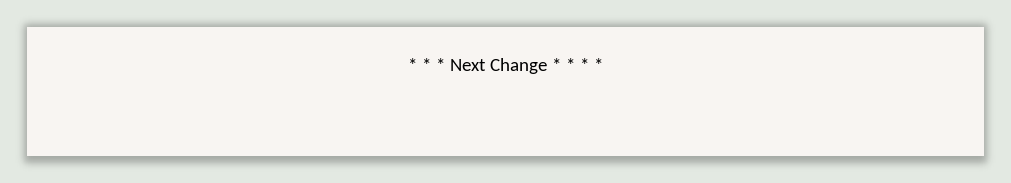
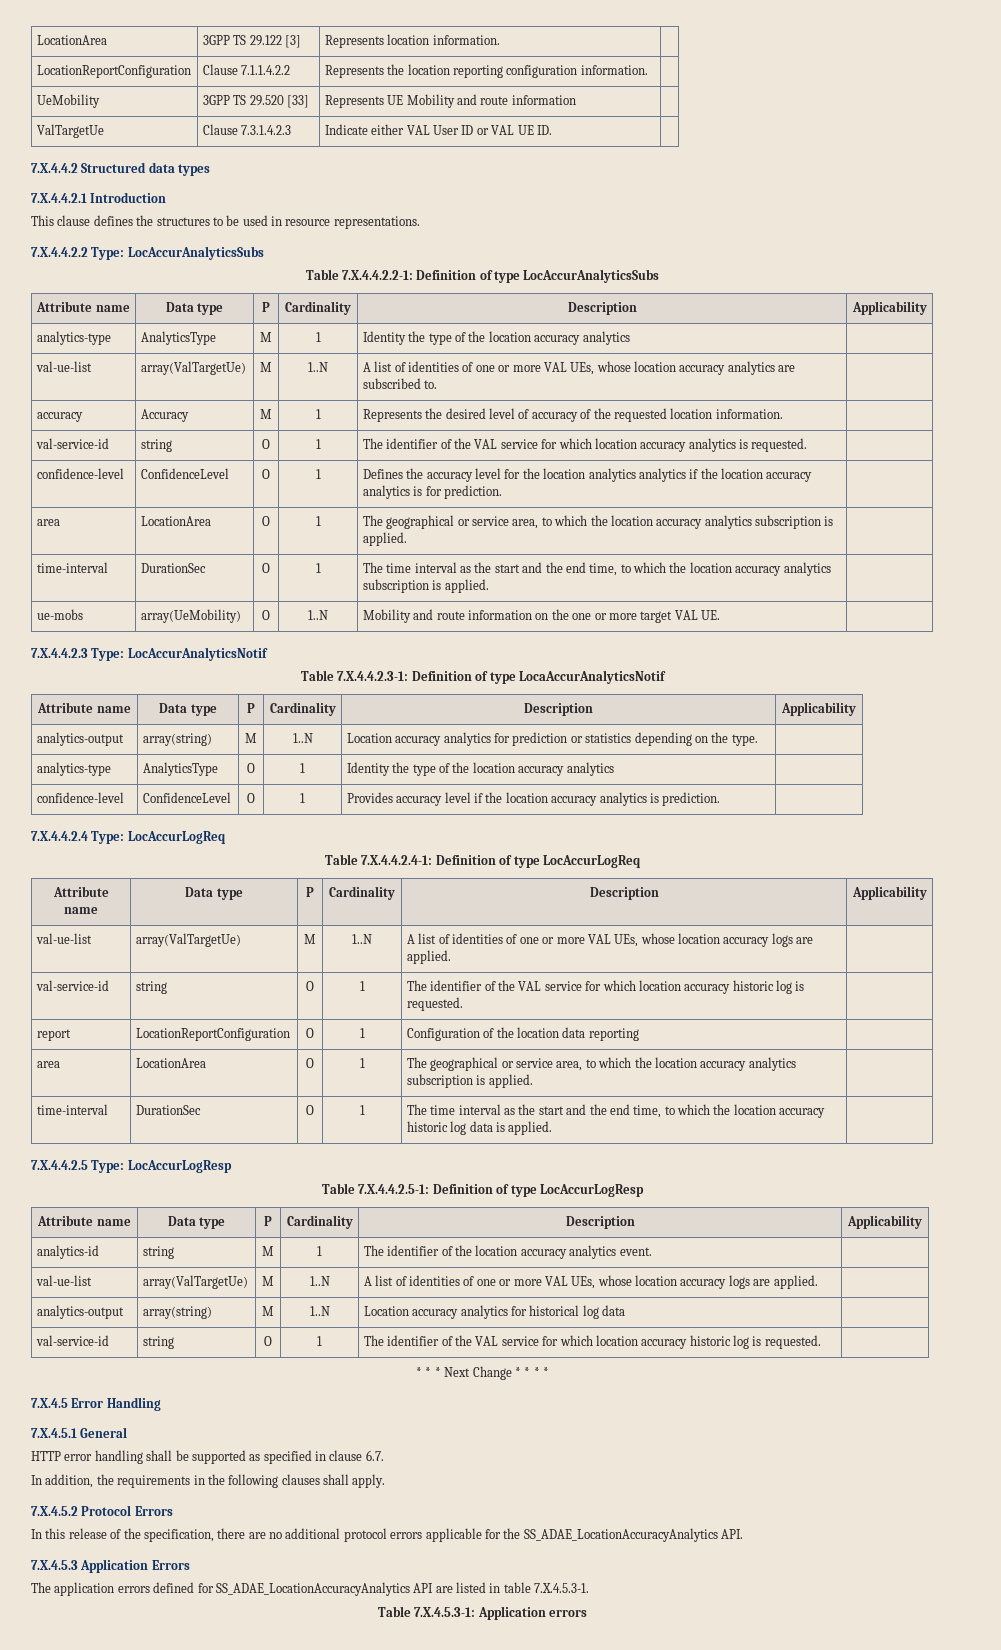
+ LocationArea | 3GPP TS 29.122 [3] | Represents location information. |
+ LocationReportConfiguration | Clause 7.1.1.4.2.2 | Represents the location reporting configuration information. |
+ UeMobility | 3GPP TS 29.520 [33] | Represents UE Mobility and route information |
+ ValTargetUe | Clause 7.3.1.4.2.3 | Indicate either VAL User ID or VAL UE ID. |
+ 7.X.4.4.2 Structured data types
+ 7.X.4.4.2.1 Introduction
+ This clause defines the structures to be used in resource representations.
+ 7.X.4.4.2.2 Type: LocAccurAnalyticsSubs
+ Table 7.X.4.4.2.2-1: Definition of type LocAccurAnalyticsSubs
+ Attribute name | Data type | P | Cardinality | Description | Applicability
+ analytics-type | AnalyticsType | M | 1 | Identity the type of the location accuracy analytics |
+ val-ue-list | array(ValTargetUe) | M | 1..N | A list of identities of one or more VAL UEs, whose location accuracy analytics are subscribed to. |
+ accuracy | Accuracy | M | 1 | Represents the desired level of accuracy of the requested location information. |
+ val-service-id | string | O | 1 | The identifier of the VAL service for which location accuracy analytics is requested. |
+ confidence-level | ConfidenceLevel | O | 1 | Defines the accuracy level for the location analytics analytics if the location accuracy analytics is for prediction. |
+ area | LocationArea | O | 1 | The geographical or service area, to which the location accuracy analytics subscription is applied. |
+ time-interval | DurationSec | O | 1 | The time interval as the start and the end time, to which the location accuracy analytics subscription is applied. |
+ ue-mobs | array(UeMobility) | O | 1..N | Mobility and route information on the one or more target VAL UE. |
+ 7.X.4.4.2.3 Type: LocAccurAnalyticsNotif
+ Table 7.X.4.4.2.3-1: Definition of type LocaAccurAnalyticsNotif
+ Attribute name | Data type | P | Cardinality | Description | Applicability
+ analytics-output | array(string) | M | 1..N | Location accuracy analytics for prediction or statistics depending on the type. |
+ analytics-type | AnalyticsType | O | 1 | Identity the type of the location accuracy analytics |
+ confidence-level | ConfidenceLevel | O | 1 | Provides accuracy level if the location accuracy analytics is prediction. |
+ 7.X.4.4.2.4 Type: LocAccurLogReq
+ Table 7.X.4.4.2.4-1: Definition of type LocAccurLogReq
+ Attribute name | Data type | P | Cardinality | Description | Applicability
+ val-ue-list | array(ValTargetUe) | M | 1..N | A list of identities of one or more VAL UEs, whose location accuracy logs are applied. |
+ val-service-id | string | O | 1 | The identifier of the VAL service for which location accuracy historic log is requested. |
+ report | LocationReportConfiguration | O | 1 | Configuration of the location data reporting |
+ area | LocationArea | O | 1 | The geographical or service area, to which the location accuracy analytics subscription is applied. |
+ time-interval | DurationSec | O | 1 | The time interval as the start and the end time, to which the location accuracy historic log data is applied. |
+ 7.X.4.4.2.5 Type: LocAccurLogResp
+ Table 7.X.4.4.2.5-1: Definition of type LocAccurLogResp
+ Attribute name | Data type | P | Cardinality | Description | Applicability
+ analytics-id | string | M | 1 | The identifier of the location accuracy analytics event. |
+ val-ue-list | array(ValTargetUe) | M | 1..N | A list of identities of one or more VAL UEs, whose location accuracy logs are applied. |
+ analytics-output | array(string) | M | 1..N | Location accuracy analytics for historical log data |
+ val-service-id | string | O | 1 | The identifier of the VAL service for which location accuracy historic log is requested. |
+ 7.X.4.5 Error Handling
+ 7.X.4.5.1 General
+ HTTP error handling shall be supported as specified in clause 6.7.
+ In addition, the requirements in the following clauses shall apply.
+ 7.X.4.5.2 Protocol Errors
+ In this release of the specification, there are no additional protocol errors applicable for the SS_ADAE_LocationAccuracyAnalytics API.
+ 7.X.4.5.3 Application Errors
+ The application errors defined for SS_ADAE_LocationAccuracyAnalytics API are listed in table 7.X.4.5.3-1.
+ Table 7.X.4.5.3-1: Application errors

